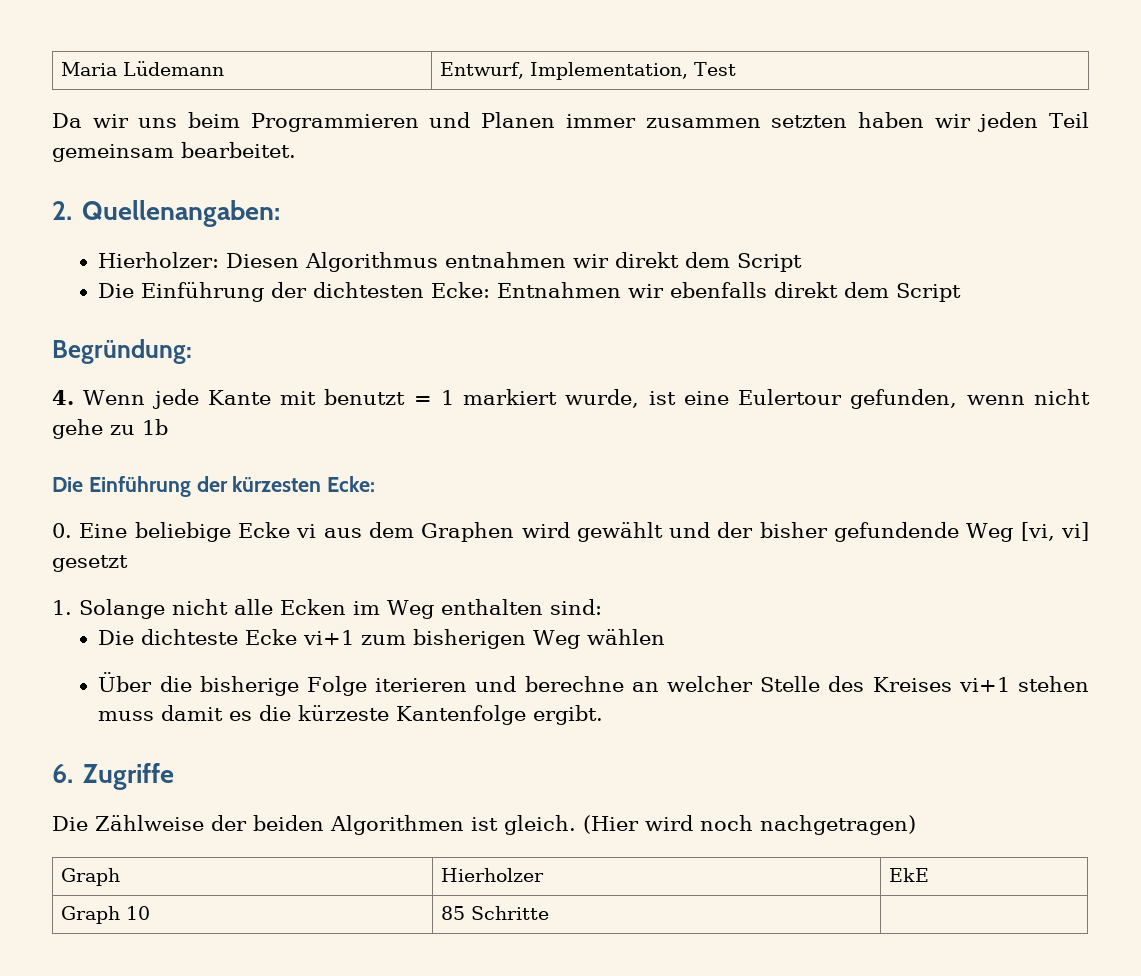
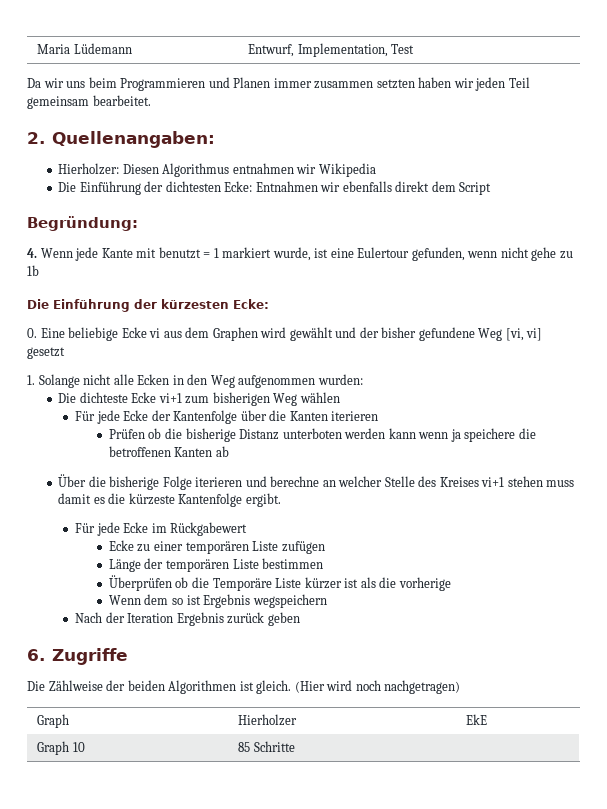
- Hierholzer: Diesen Algorithmus entnahmen wir direkt dem Script
+ Hierholzer: Diesen Algorithmus entnahmen wir Wikipedia
- 0. Eine beliebige Ecke vi aus dem Graphen wird gewählt und der bisher gefundende Weg [vi, vi] gesetzt
+ 0. Eine beliebige Ecke vi aus dem Graphen wird gewählt und der bisher gefundene Weg [vi, vi] gesetzt
- 1. Solange nicht alle Ecken im Weg enthalten sind:
+ 1. Solange nicht alle Ecken in den Weg aufgenommen wurden:
+ Für jede Ecke der Kantenfolge über die Kanten iterieren
+ Prüfen ob die bisherige Distanz unterboten werden kann wenn ja speichere die betroffenen Kanten ab
+ Für jede Ecke im Rückgabewert
+ Ecke zu einer temporären Liste zufügen
+ Länge der temporären Liste bestimmen
+ Überprüfen ob die Temporäre Liste kürzer ist als die vorherige
+ Wenn dem so ist Ergebnis wegspeichern
+ Nach der Iteration Ergebnis zurück geben

